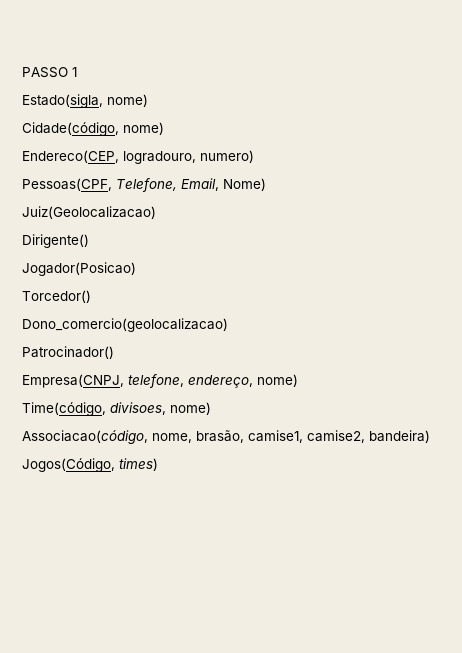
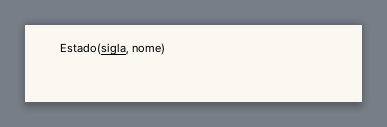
- PASSO 1
- Cidade(código, nome)
- Endereco(CEP, logradouro, numero)
- Pessoas(CPF, Telefone, Email, Nome)
- Juiz(Geolocalizacao)
- Dirigente()
- Jogador(Posicao)
- Torcedor()
- Dono_comercio(geolocalizacao)
- Patrocinador()
- Empresa(CNPJ, telefone, endereço, nome)
- Time(código, divisoes, nome)
- Associacao(código, nome, brasão, camise1, camise2, bandeira)
- Jogos(Código, times)

